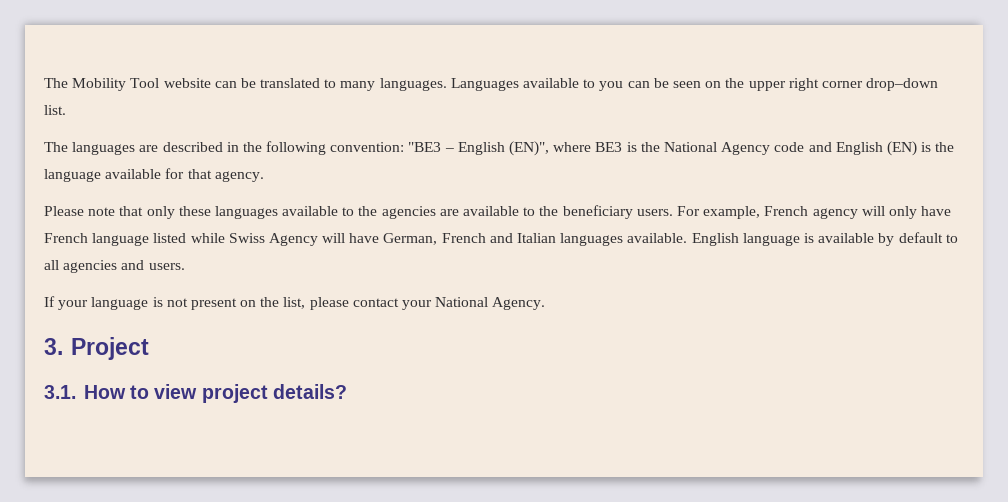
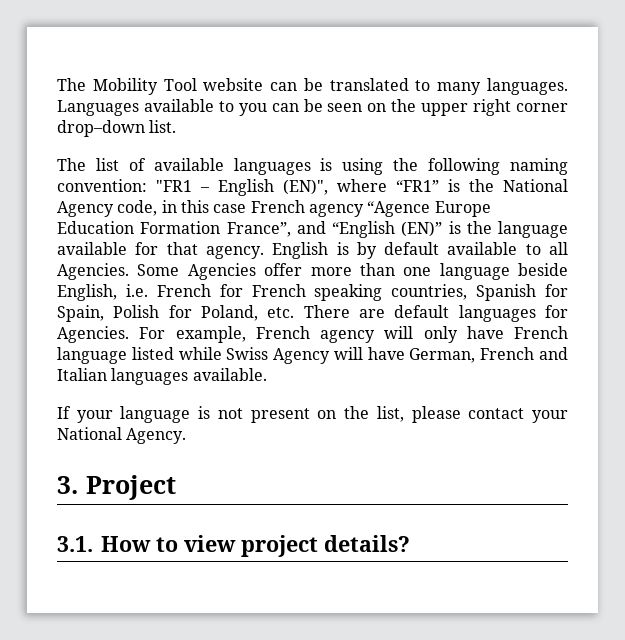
- The languages are described in the following convention: "BE3 – English (EN)", where BE3 is the National Agency code and English (EN) is the language available for that agency.
- Please note that only these languages available to the agencies are available to the beneficiary users.
+ The list of available languages is using the following naming convention: "FR1 – English (EN)", where “FR1” is the National Agency code, in this case French agency “Agence Europe Education Formation France”, and “English (EN)” is the language available for that agency. English is by default available to all Agencies. Some Agencies offer more than one language beside English, i.e. French for French speaking countries, Spanish for Spain, Polish for Poland, etc. There are default languages for Agencies.
- English language is available by default to all agencies and users.

